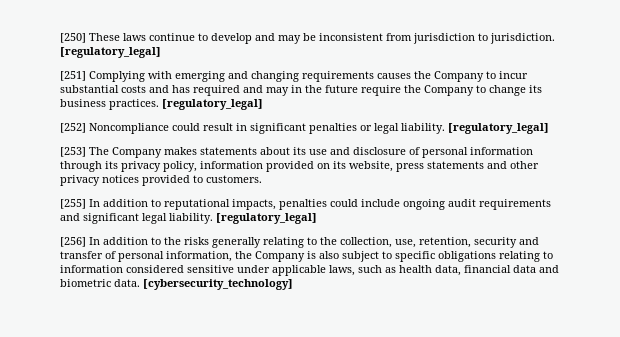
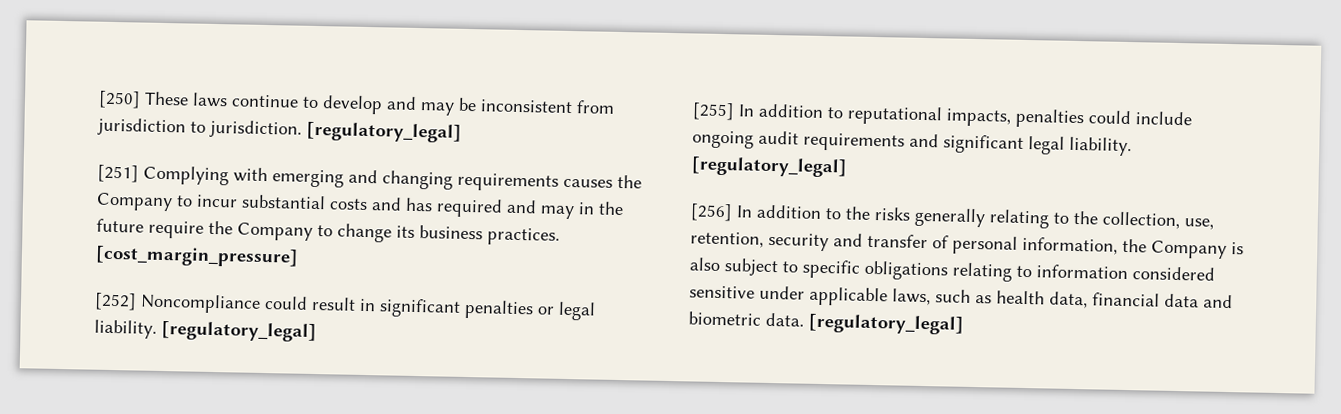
- [251] Complying with emerging and changing requirements causes the Company to incur substantial costs and has required and may in the future require the Company to change its business practices. [regulatory_legal]
+ [251] Complying with emerging and changing requirements causes the Company to incur substantial costs and has required and may in the future require the Company to change its business practices. [cost_margin_pressure]
- [253] The Company makes statements about its use and disclosure of personal information through its privacy policy, information provided on its website, press statements and other privacy notices provided to customers.
- [256] In addition to the risks generally relating to the collection, use, retention, security and transfer of personal information, the Company is also subject to specific obligations relating to information considered sensitive under applicable laws, such as health data, financial data and biometric data. [cybersecurity_technology]
+ [256] In addition to the risks generally relating to the collection, use, retention, security and transfer of personal information, the Company is also subject to specific obligations relating to information considered sensitive under applicable laws, such as health data, financial data and biometric data. [regulatory_legal]

